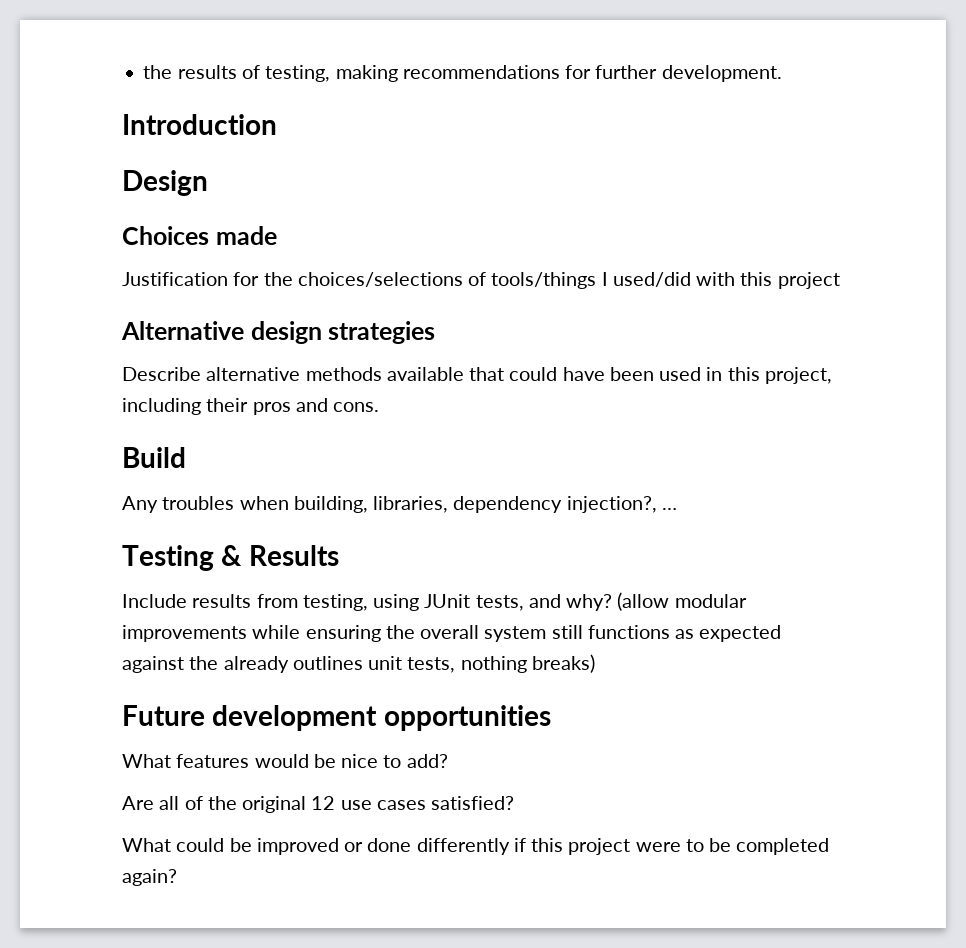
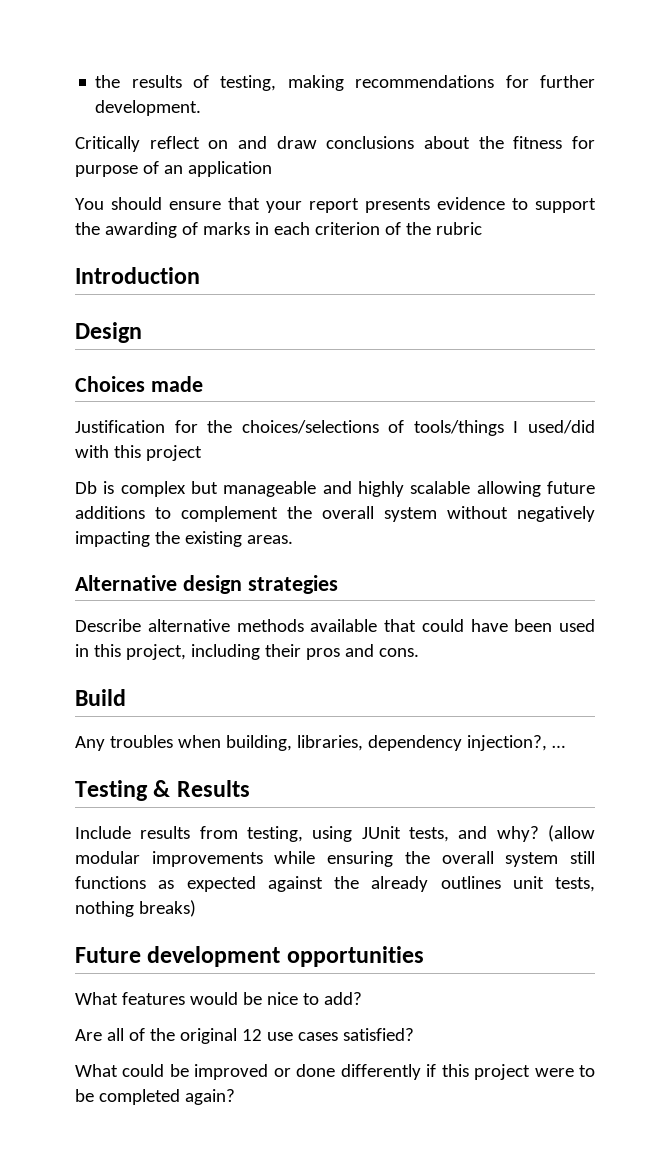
+ Critically reflect on and draw conclusions about the fitness for purpose of an application
+ You should ensure that your report presents evidence to support the awarding of marks in each criterion of the rubric
+ Db is complex but manageable and highly scalable allowing future additions to complement the overall system without negatively impacting the existing areas.

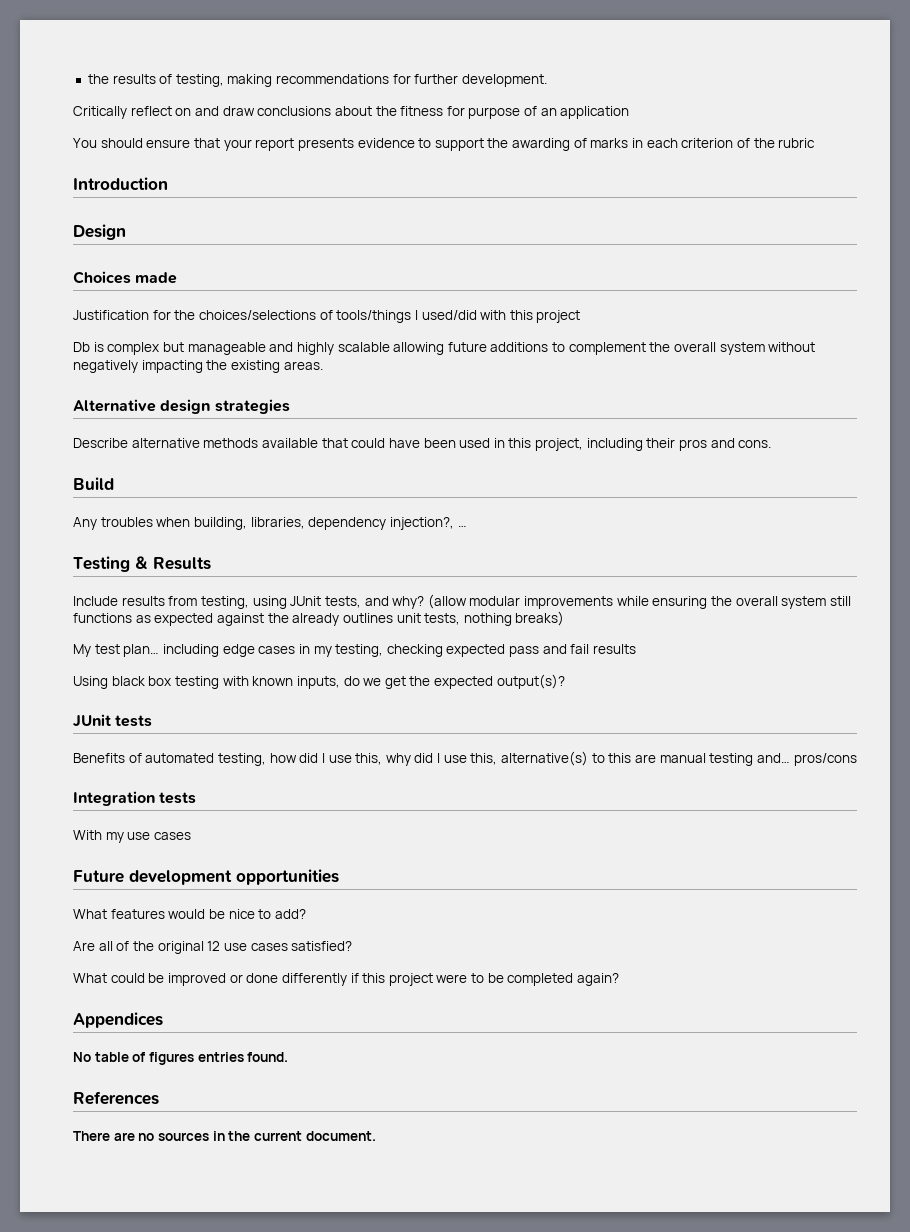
+ My test plan… including edge cases in my testing, checking expected pass and fail results
+ Using black box testing with known inputs, do we get the expected output(s)?
+ JUnit tests
+ Benefits of automated testing, how did I use this, why did I use this, alternative(s) to this are manual testing and… pros/cons
+ Integration tests
+ With my use cases
+ Appendices
+ No table of figures entries found.
+ References
+ There are no sources in the current document.

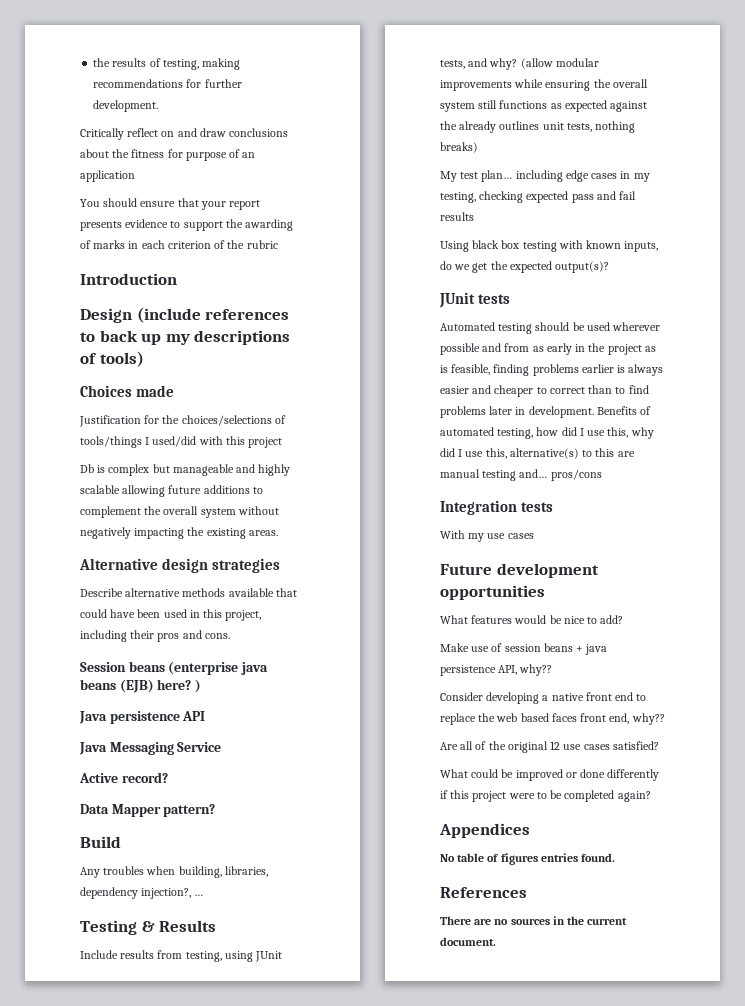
- Design
+ Design (include references to back up my descriptions of tools)
+ Session beans (enterprise java beans (EJB) here? )
+ Java persistence API
+ Java Messaging Service
+ Active record?
+ Data Mapper pattern?
+ Automated testing should be used wherever possible and from as early in the project as is feasible, finding problems earlier is always easier and cheaper to correct than to find problems later in development.
+ Make use of session beans + java persistence API, why??
+ Consider developing a native front end to replace the web based faces front end, why??

